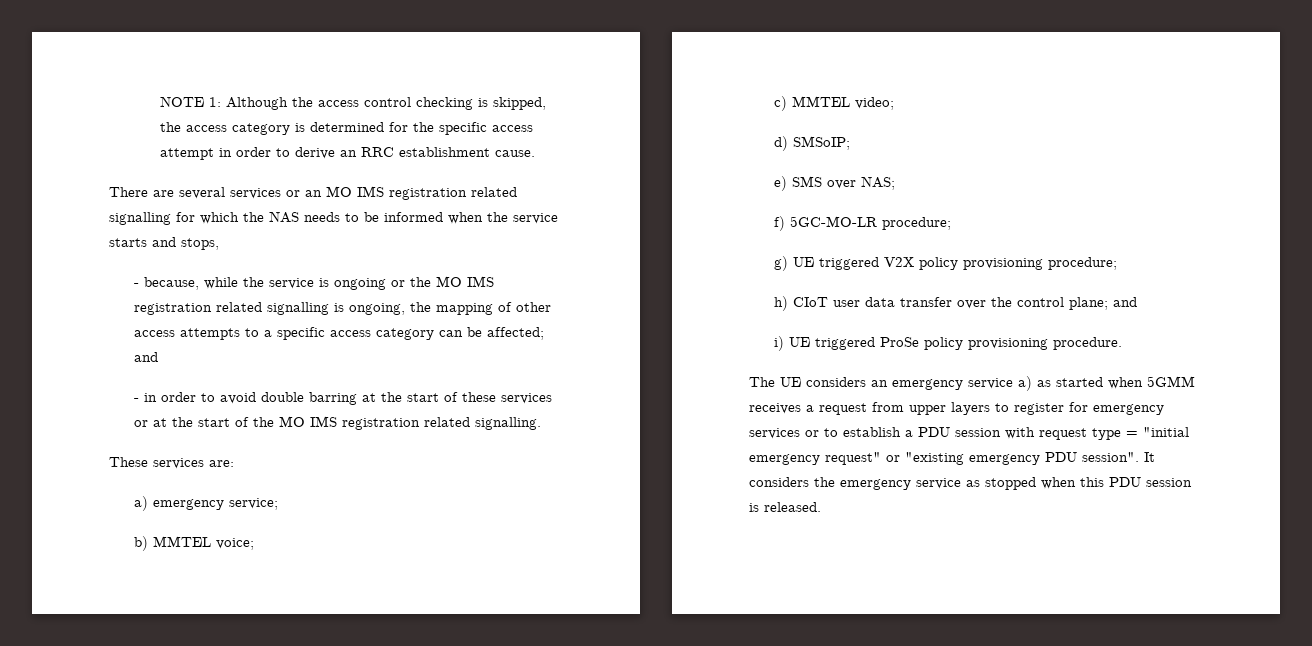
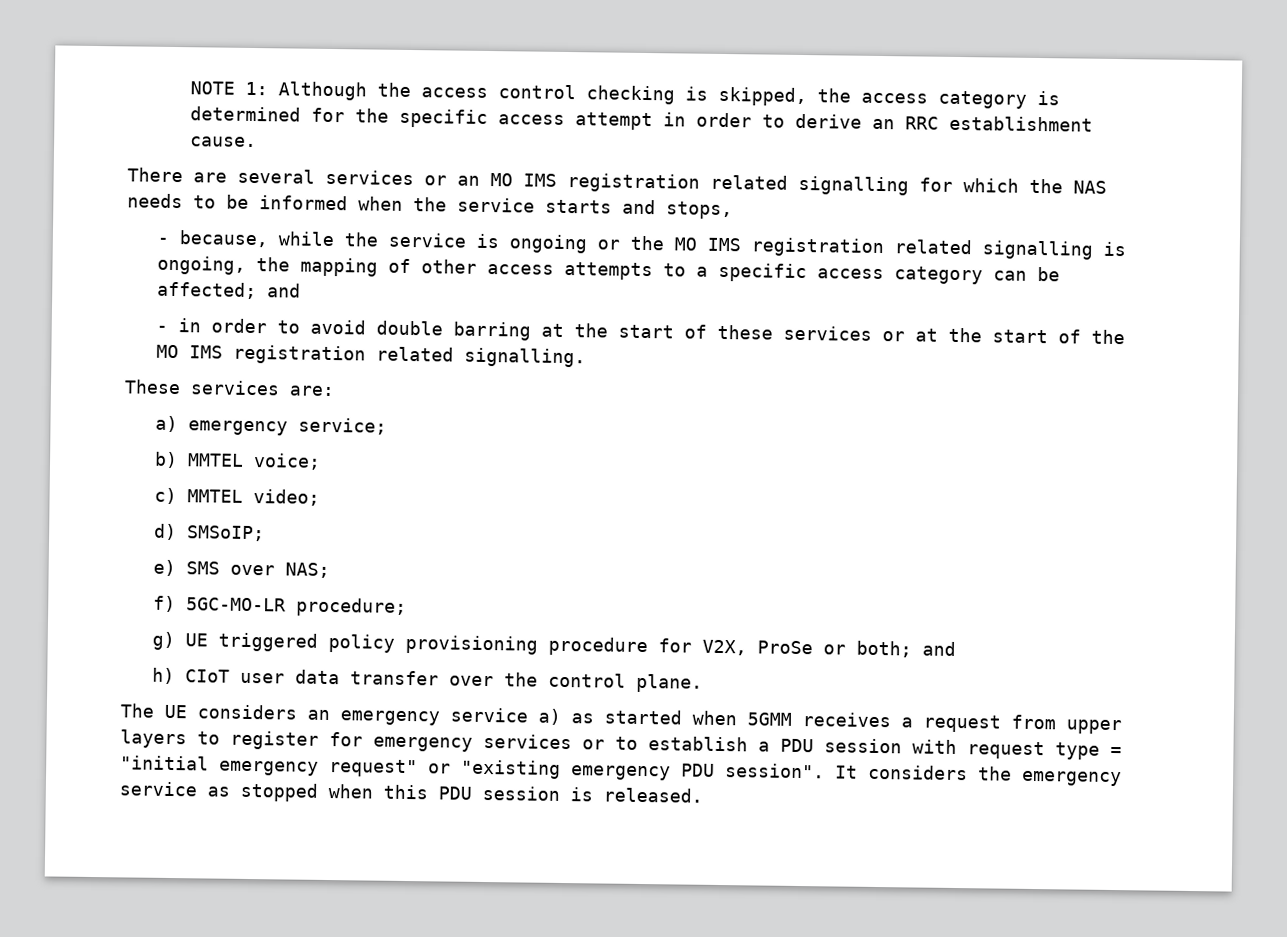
- g) UE triggered V2X policy provisioning procedure;
+ g) UE triggered policy provisioning procedure for V2X, ProSe or both; and
- h) CIoT user data transfer over the control plane; and
- i) UE triggered ProSe policy provisioning procedure.
+ h) CIoT user data transfer over the control plane.

